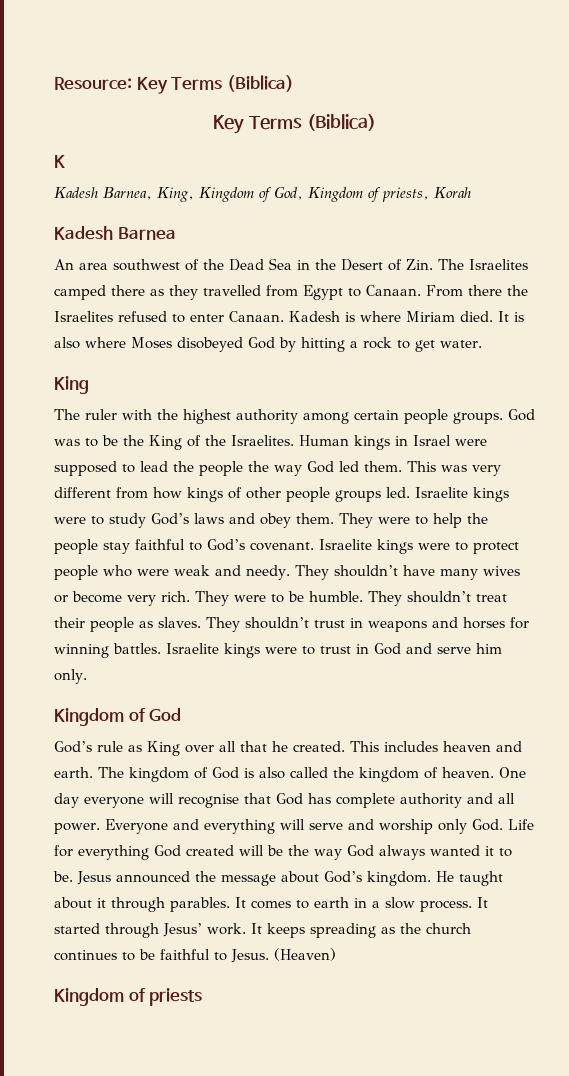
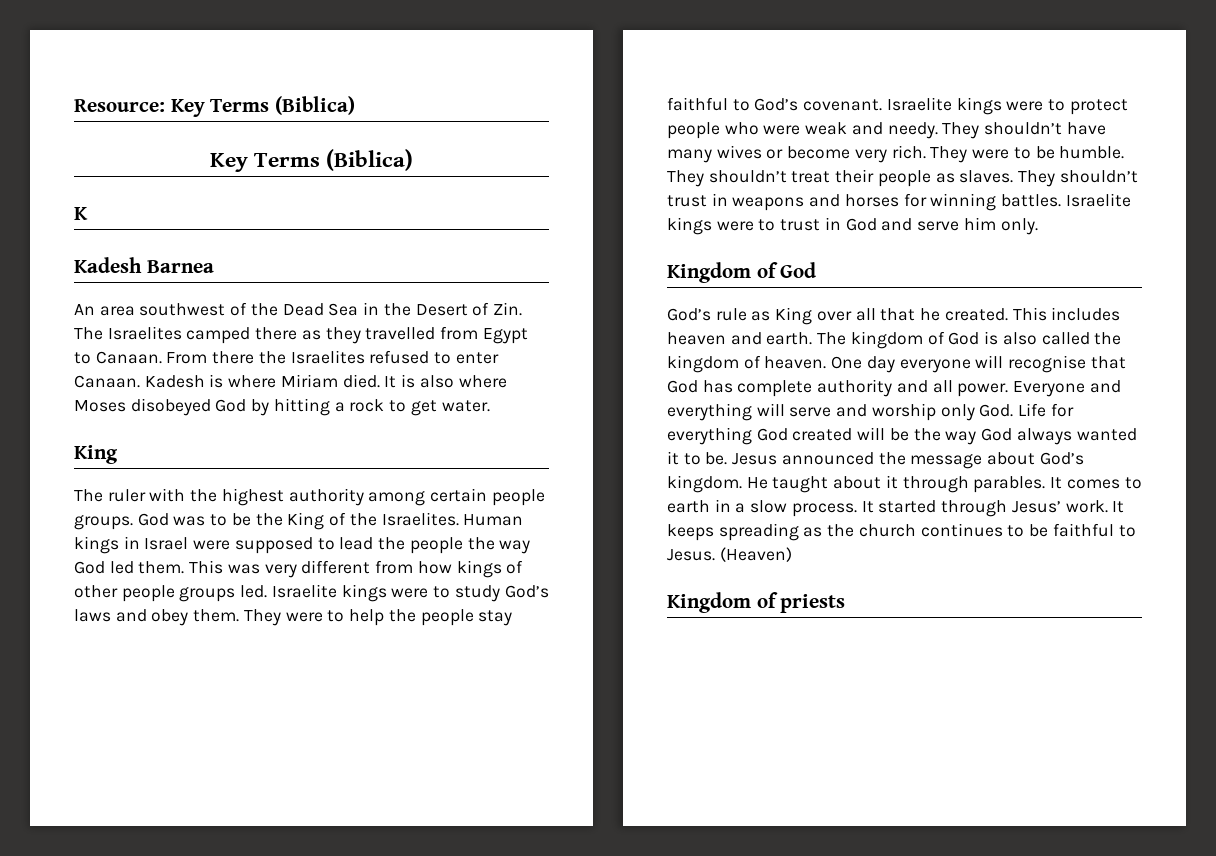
- Kadesh Barnea, King, Kingdom of God, Kingdom of priests, Korah

